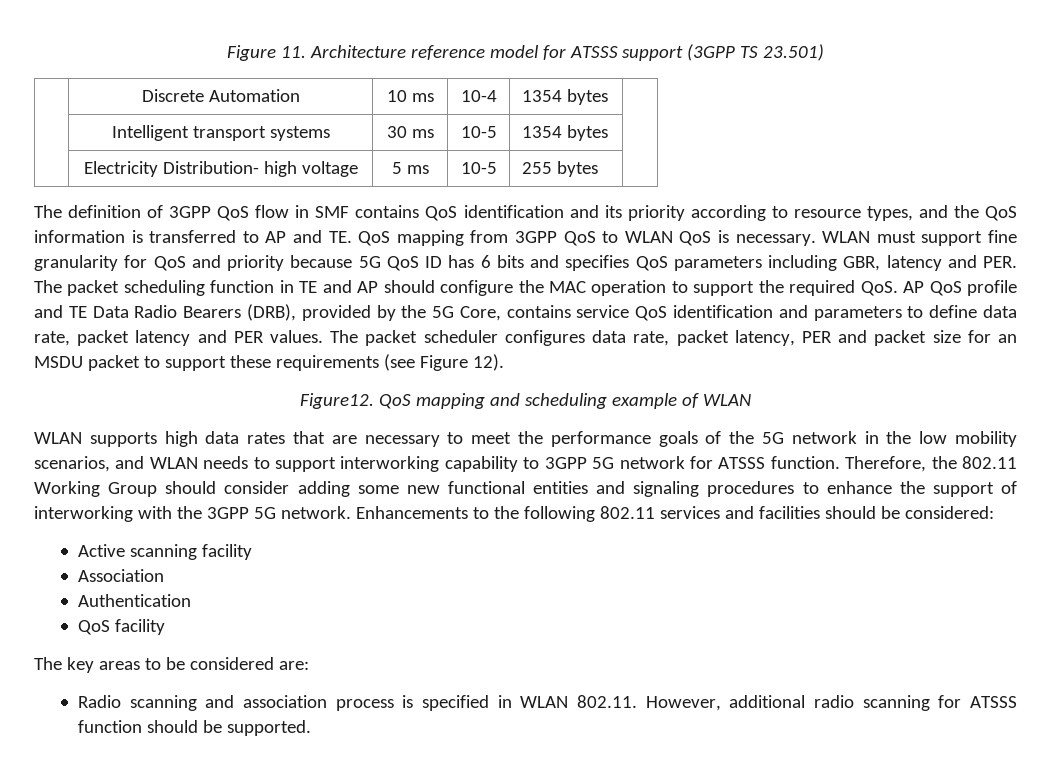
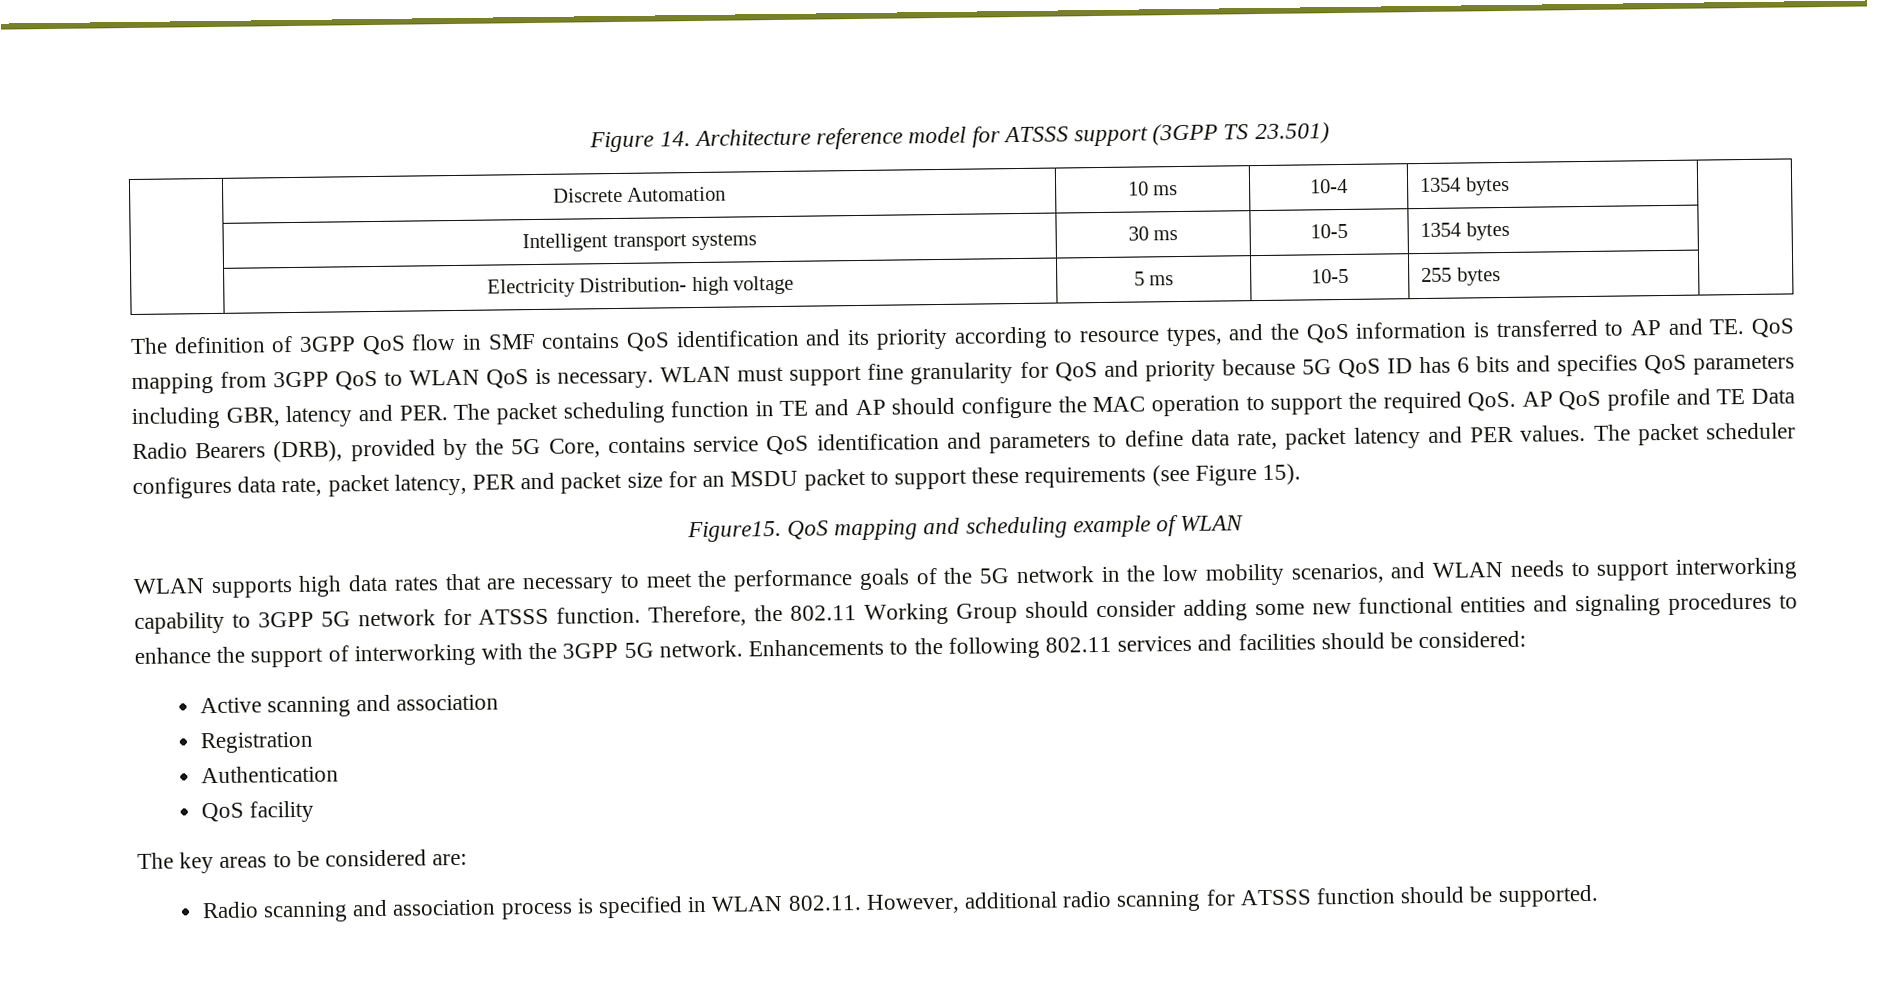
- Figure 11. Architecture reference model for ATSSS support (3GPP TS 23.501)
+ Figure 14. Architecture reference model for ATSSS support (3GPP TS 23.501)
- The packet scheduler configures data rate, packet latency, PER and packet size for an MSDU packet to support these requirements (see Figure 12).
- Figure12.
+ The packet scheduler configures data rate, packet latency, PER and packet size for an MSDU packet to support these requirements (see Figure 15).
+ Figure15.
- Active scanning facility
- Association
+ Active scanning and association
+ Registration

